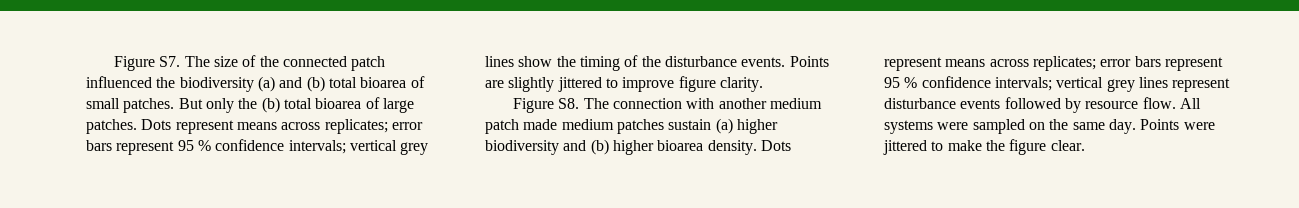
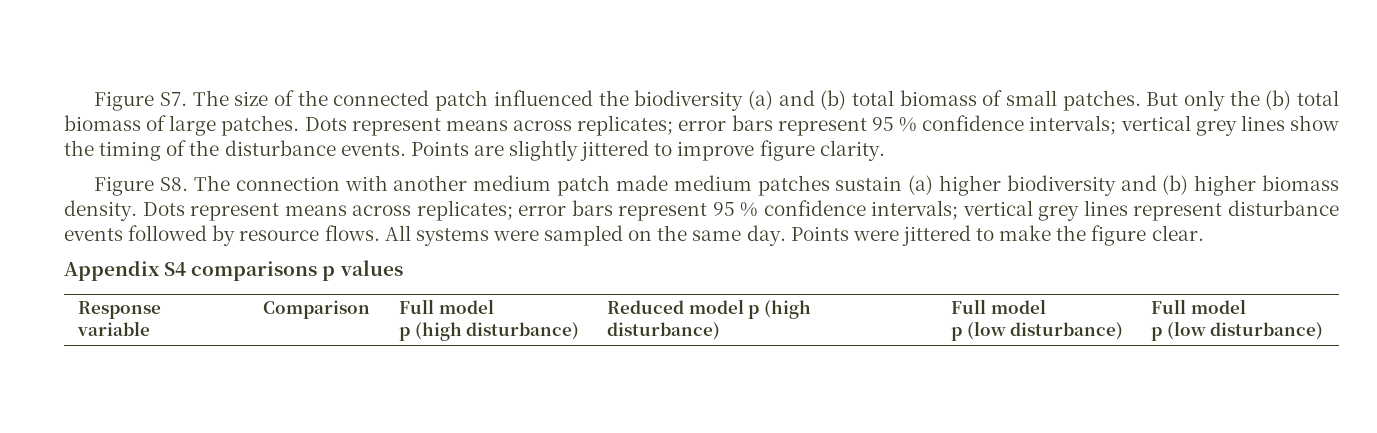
- Figure S7. The size of the connected patch influenced the biodiversity (a) and (b) total bioarea of small patches.
+ Figure S7. The size of the connected patch influenced the biodiversity (a) and (b) total biomass of small patches.
- But only the (b) total bioarea of large patches.
+ But only the (b) total biomass of large patches.
- Figure S8. The connection with another medium patch made medium patches sustain (a) higher biodiversity and (b) higher bioarea density.
+ Figure S8. The connection with another medium patch made medium patches sustain (a) higher biodiversity and (b) higher biomass density.
- Dots represent means across replicates; error bars represent 95 % confidence intervals; vertical grey lines represent disturbance events followed by resource flow.
+ Dots represent means across replicates; error bars represent 95 % confidence intervals; vertical grey lines represent disturbance events followed by resource flows.
+ Appendix S4 comparisons p values
+ Response variable | Comparison | Full model
+ p (high disturbance) | Reduced model p (high disturbance) | Full model
+ p (low disturbance) | Full model
+ p (low disturbance)

